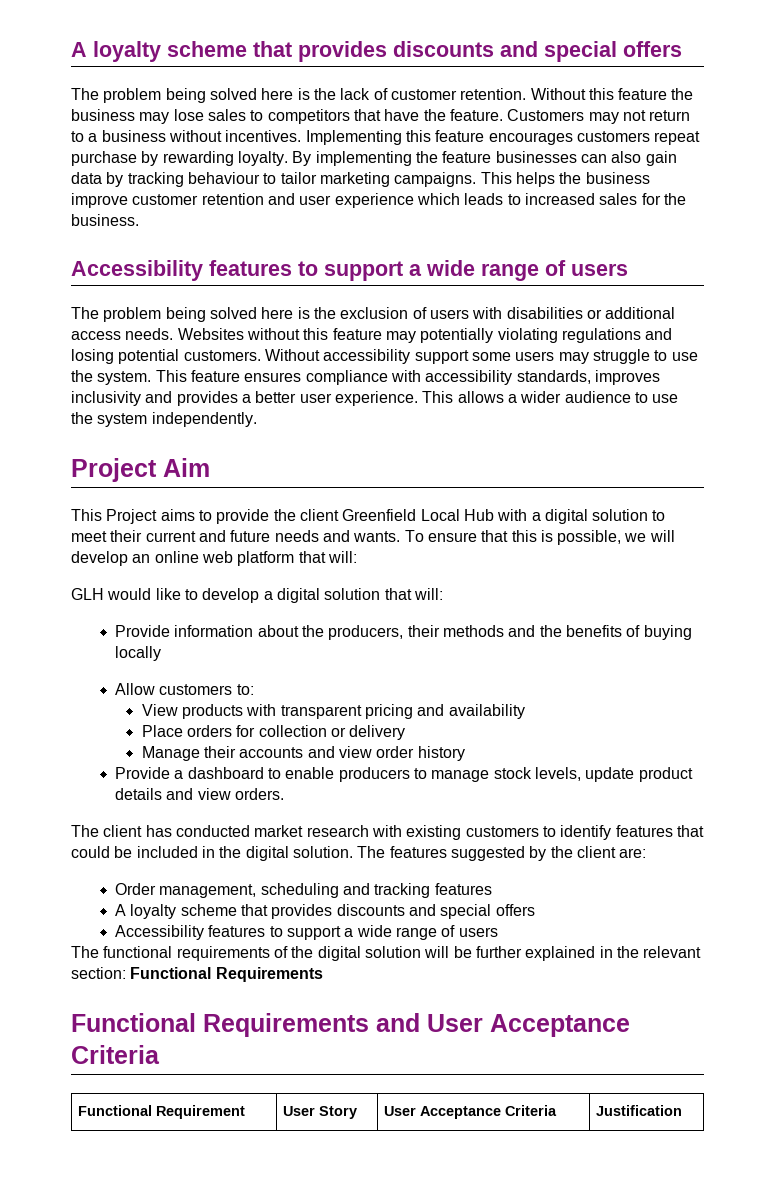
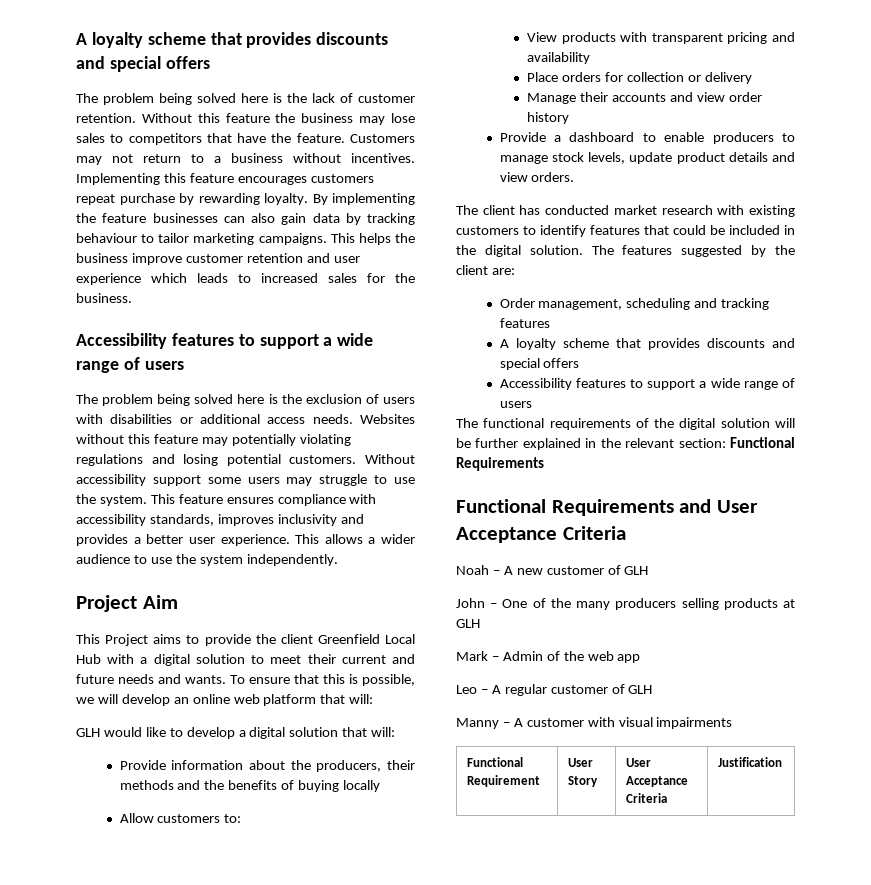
+ Noah – A new customer of GLH
+ John – One of the many producers selling products at GLH
+ Mark – Admin of the web app
+ Leo – A regular customer of GLH
+ Manny – A customer with visual impairments

